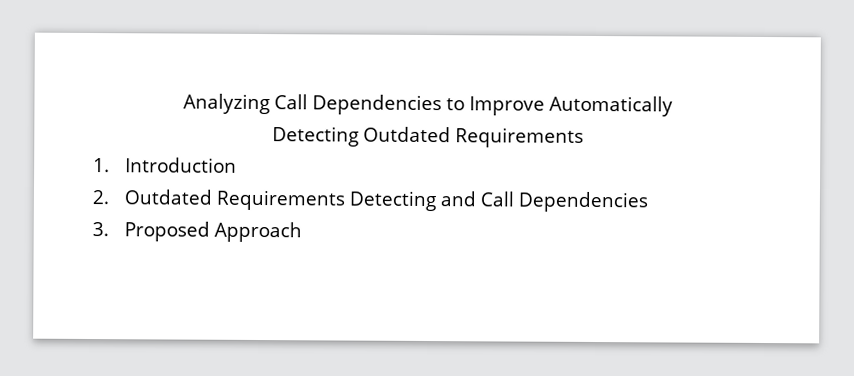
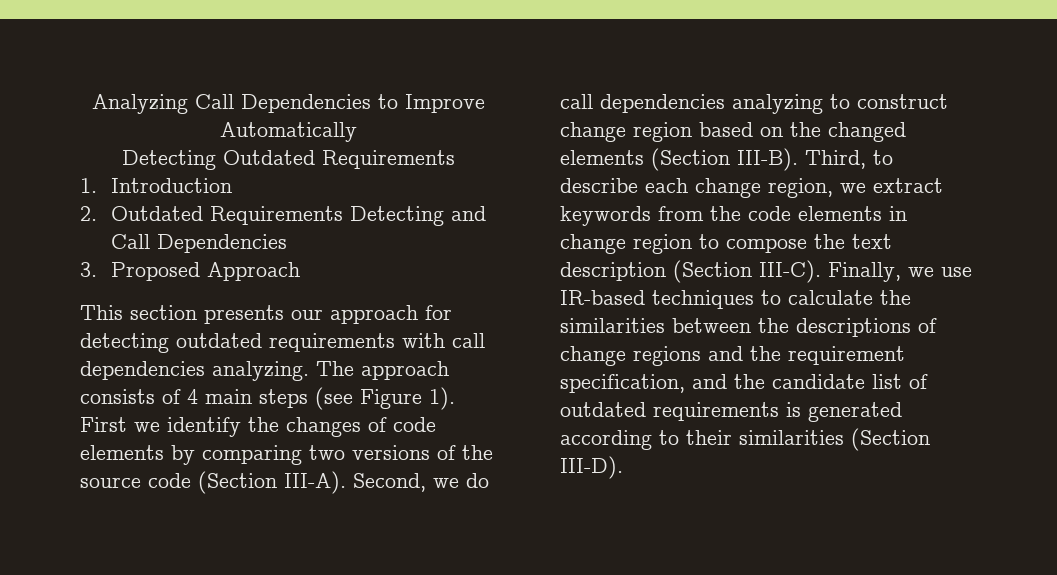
+ This section presents our approach for detecting outdated requirements with call dependencies analyzing. The approach consists of 4 main steps (see Figure 1). First we identify the changes of code elements by comparing two versions of the source code (Section III-A). Second, we do call dependencies analyzing to construct change region based on the changed elements (Section III-B). Third, to describe each change region, we extract keywords from the code elements in change region to compose the text description (Section III-C). Finally, we use IR-based techniques to calculate the similarities between the descriptions of change regions and the requirement specification, and the candidate list of outdated requirements is generated according to their similarities (Section III-D).

